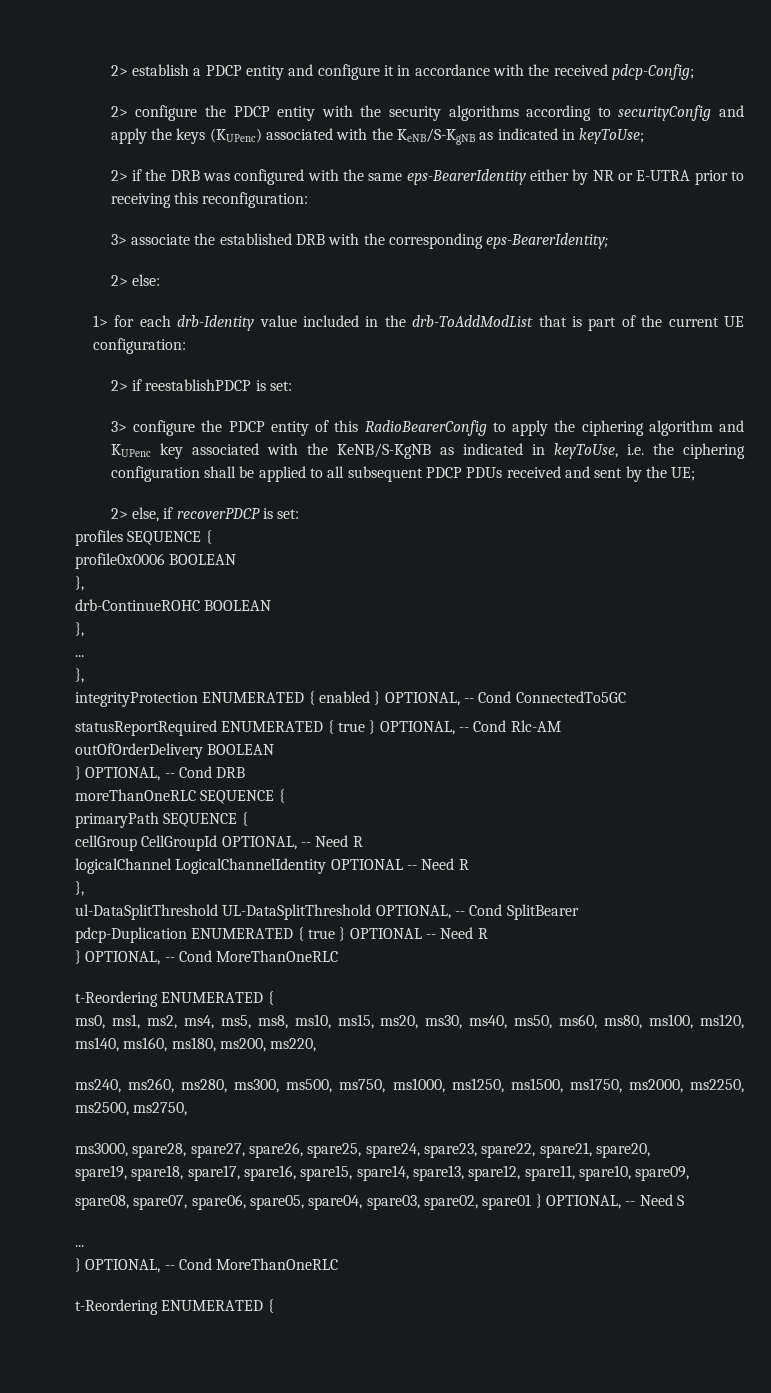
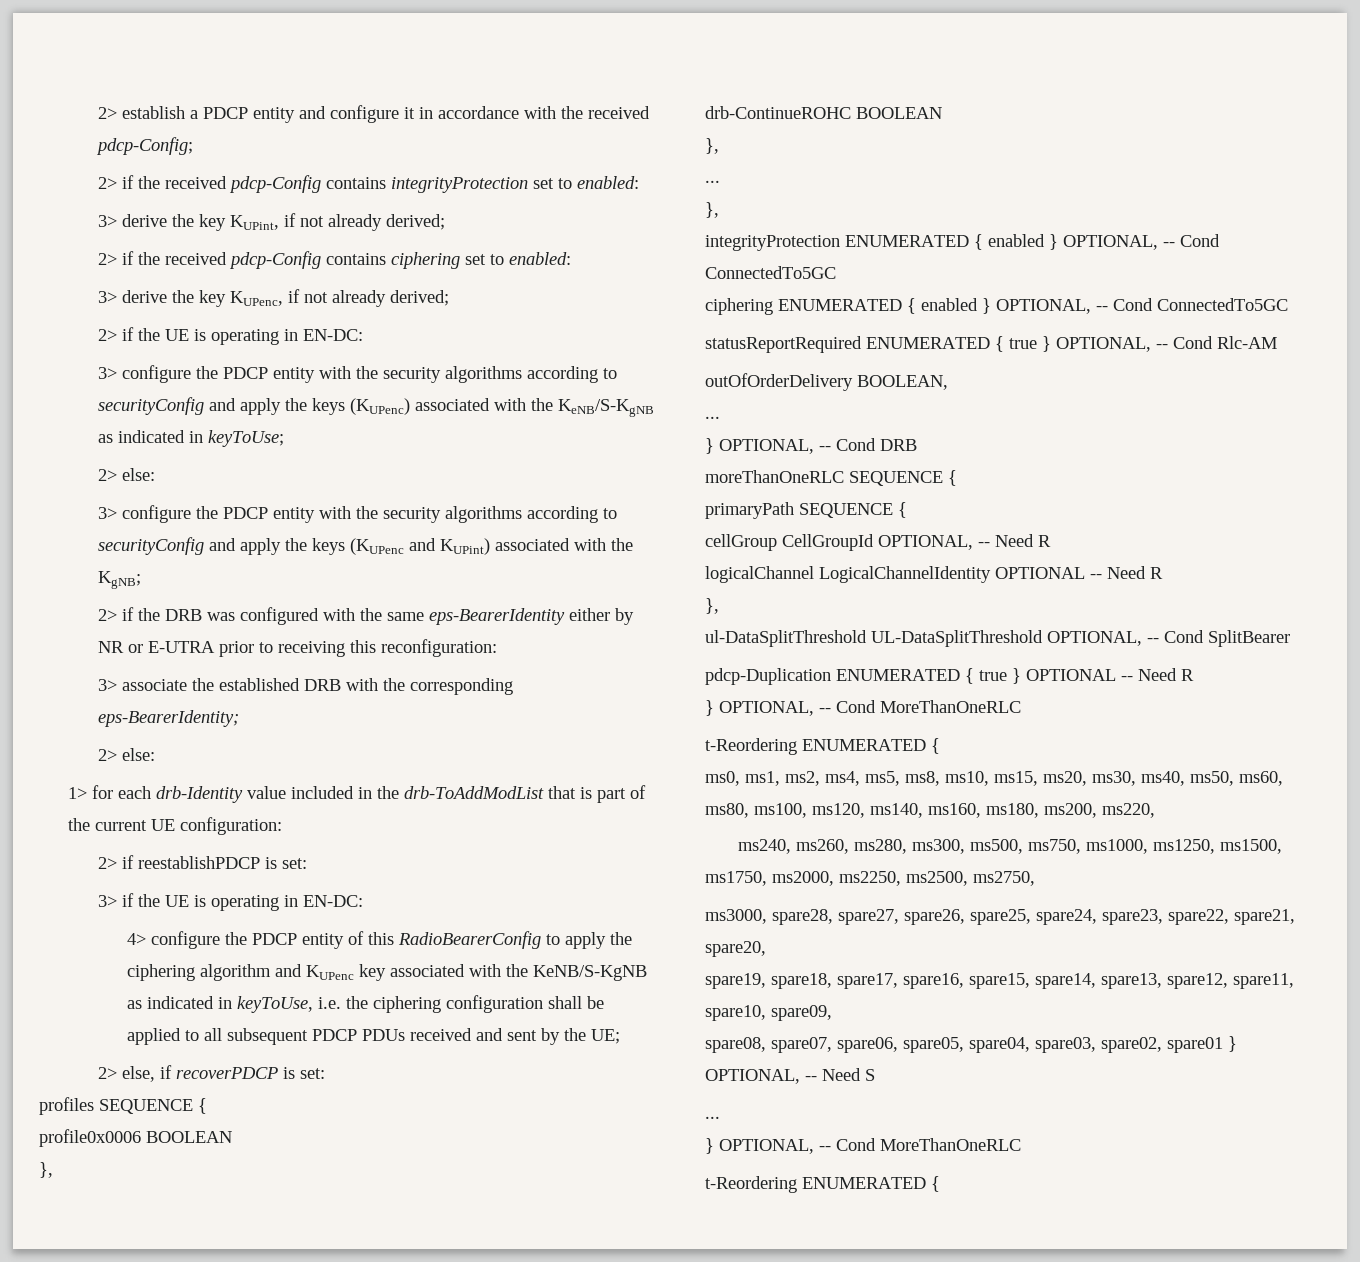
- 2> configure the PDCP entity with the security algorithms according to securityConfig and apply the keys (KUPenc) associated with the KeNB/S-KgNB as indicated in keyToUse;
+ 2> if the received pdcp-Config contains integrityProtection set to enabled:
+ 3> derive the key KUPint, if not already derived;
+ 2> if the received pdcp-Config contains ciphering set to enabled:
+ 3> derive the key KUPenc, if not already derived;
+ 2> if the UE is operating in EN-DC:
+ 3> configure the PDCP entity with the security algorithms according to securityConfig and apply the keys (KUPenc) associated with the KeNB/S-KgNB as indicated in keyToUse;
+ 2> else:
+ 3> configure the PDCP entity with the security algorithms according to securityConfig and apply the keys (KUPenc and KUPint) associated with the KgNB;
- 3> configure the PDCP entity of this RadioBearerConfig to apply the ciphering algorithm and KUPenc key associated with the KeNB/S-KgNB as indicated in keyToUse, i.e. the ciphering configuration shall be applied to all subsequent PDCP PDUs received and sent by the UE;
+ 3> if the UE is operating in EN-DC:
+ 4> configure the PDCP entity of this RadioBearerConfig to apply the ciphering algorithm and KUPenc key associated with the KeNB/S-KgNB as indicated in keyToUse, i.e. the ciphering configuration shall be applied to all subsequent PDCP PDUs received and sent by the UE;
+ ciphering ENUMERATED { enabled } OPTIONAL, -- Cond ConnectedTo5GC
- outOfOrderDelivery BOOLEAN
+ outOfOrderDelivery BOOLEAN,
+ ...

